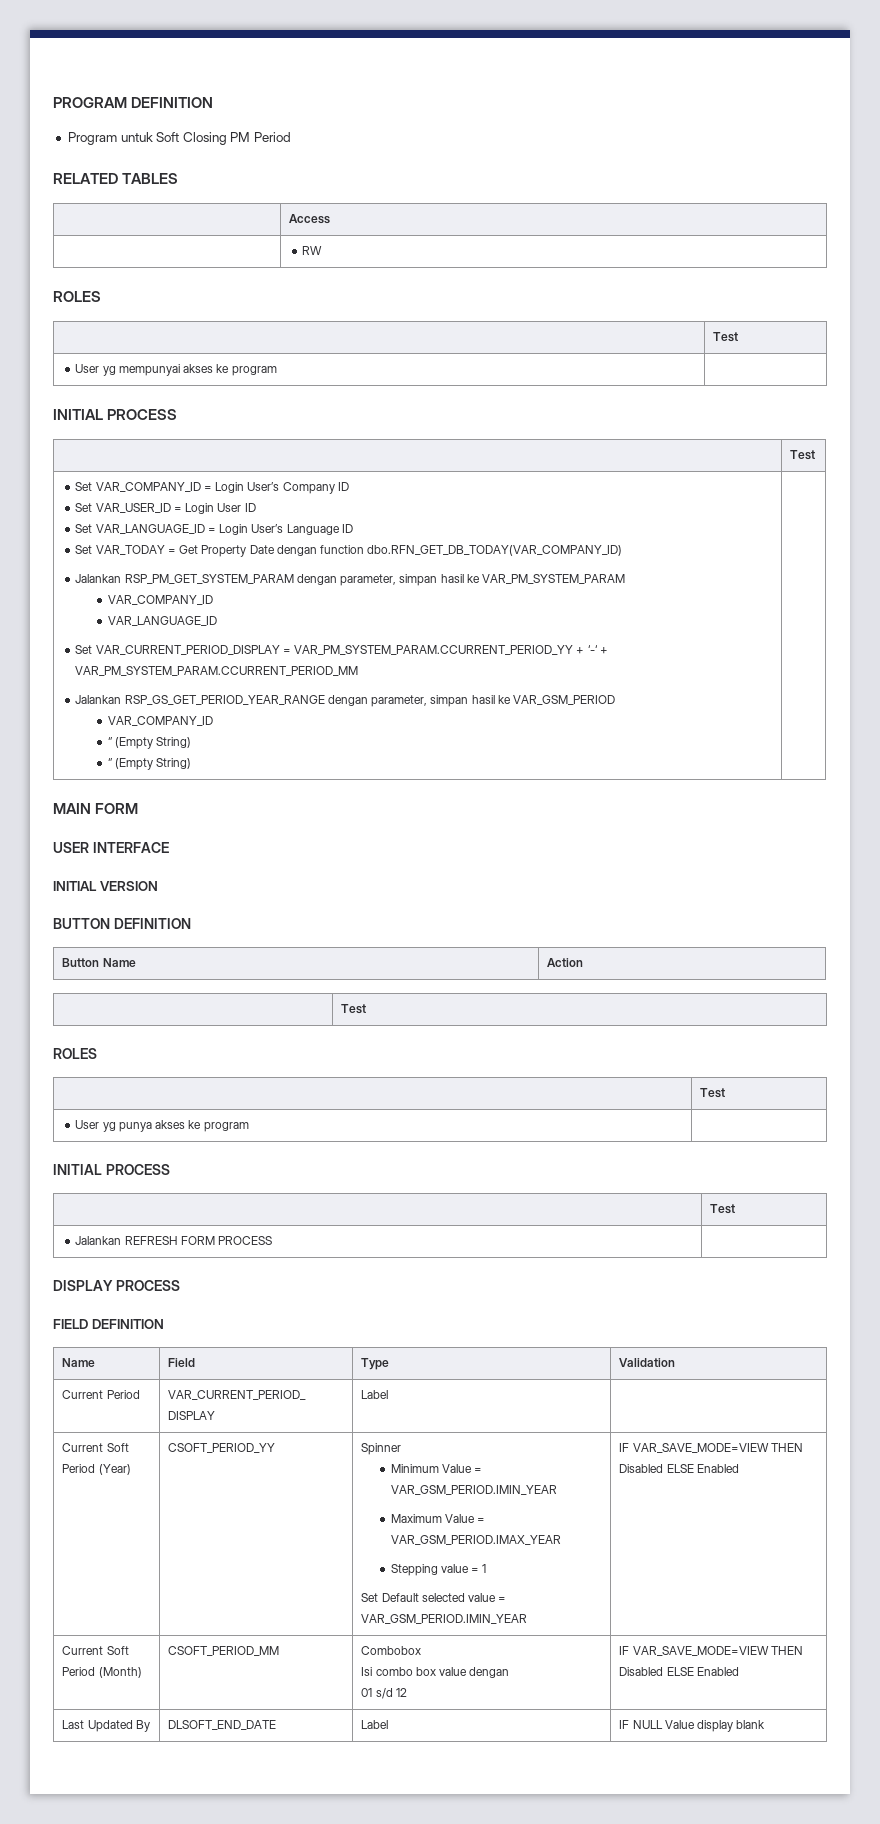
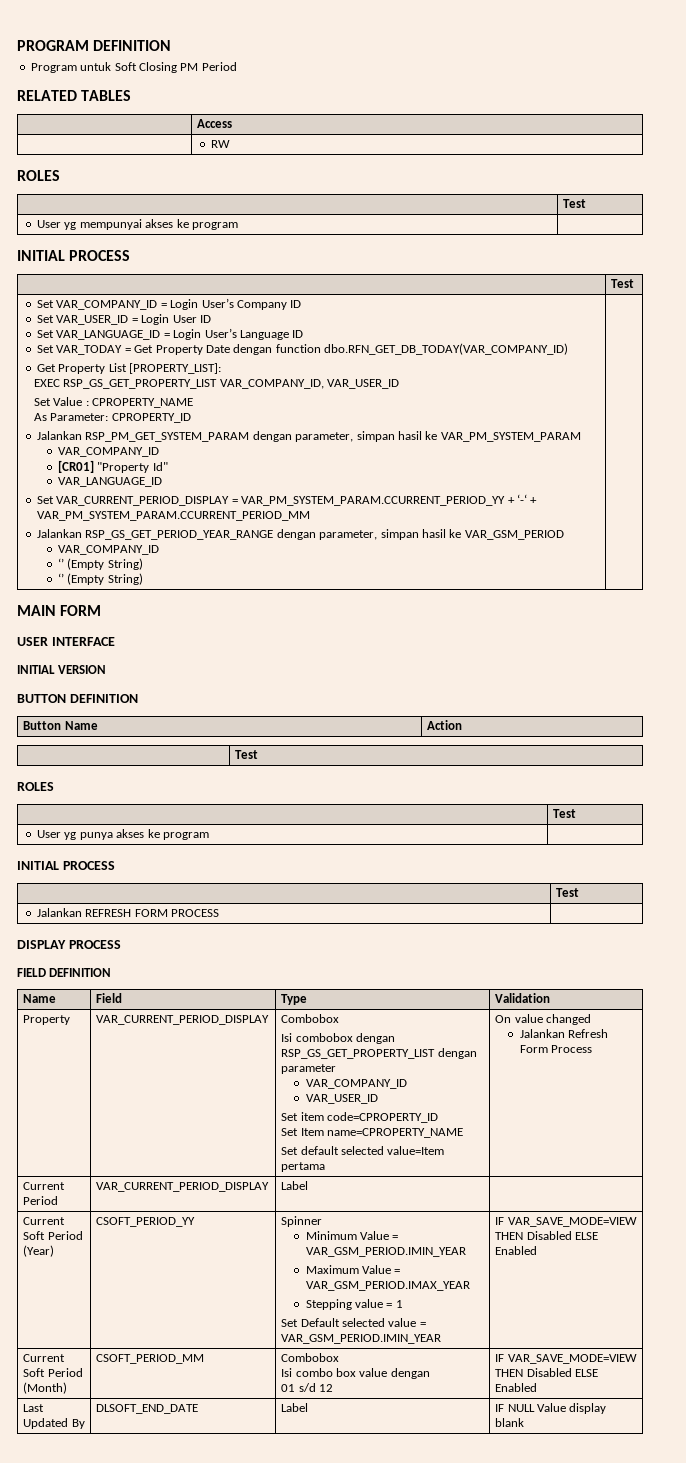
+ Get Property List [PROPERTY_LIST]:
+ EXEC RSP_GS_GET_PROPERTY_LIST VAR_COMPANY_ID, VAR_USER_ID
+ Set Value : CPROPERTY_NAME
+ As Parameter: CPROPERTY_ID
+ [CR01] "Property Id"
+ Property | VAR_CURRENT_PERIOD_DISPLAY | Combobox
+ Isi combobox dengan RSP_GS_GET_PROPERTY_LIST dengan parameter
+ VAR_COMPANY_ID
+ VAR_USER_ID
+ Set item code=CPROPERTY_ID
+ Set Item name=CPROPERTY_NAME
+ Set default selected value=Item pertama | On value changed
+ Jalankan Refresh Form Process

